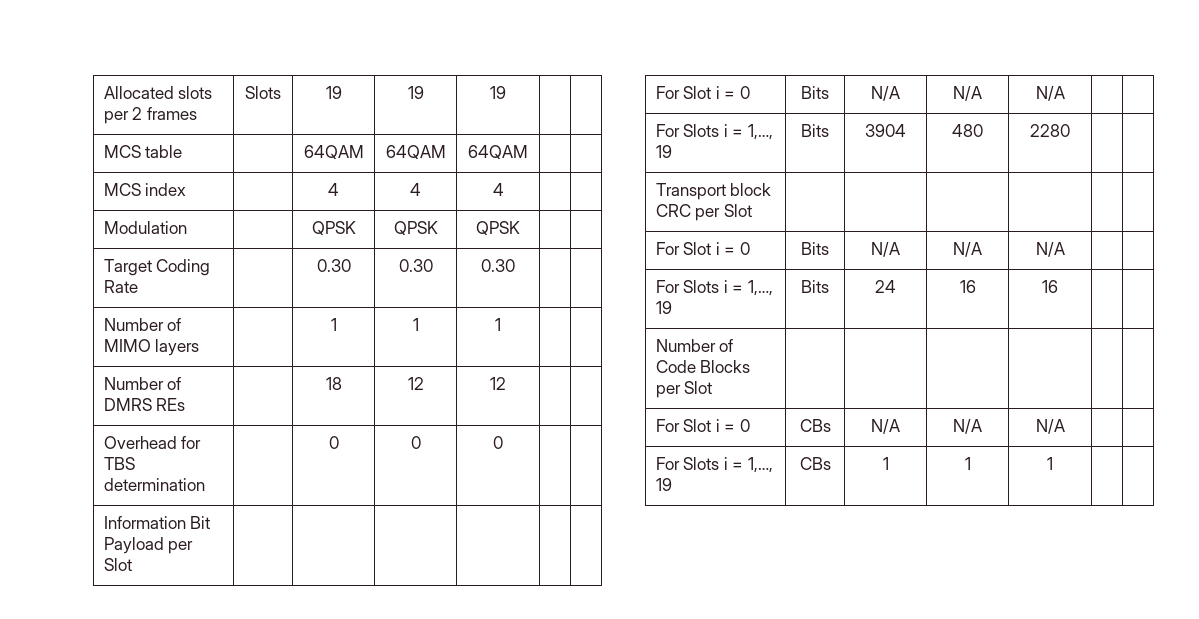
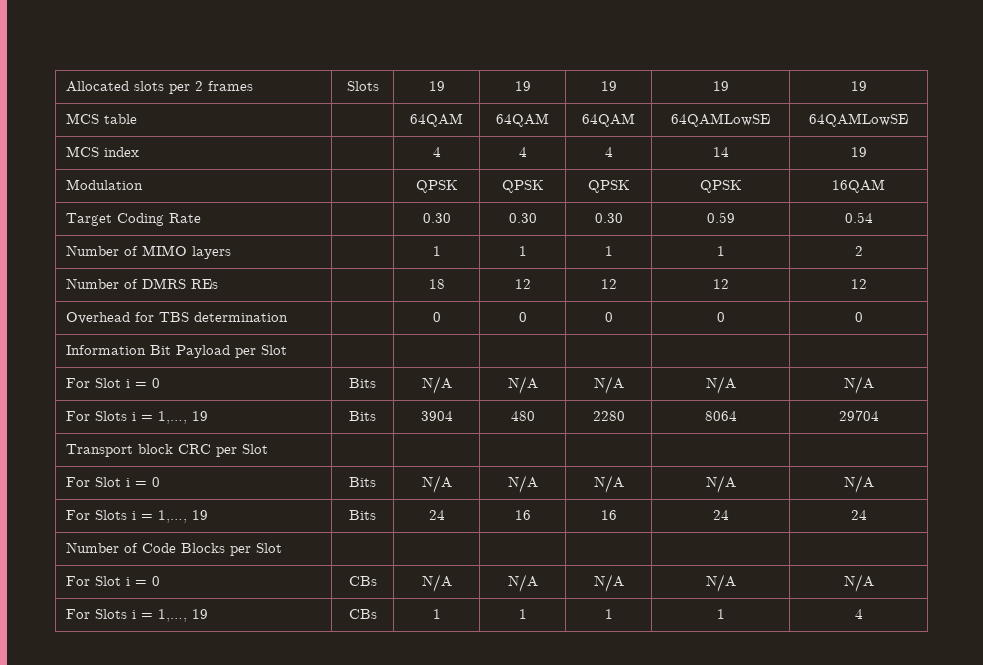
- Allocated slots per 2 frames | Slots | 19 | 19 | 19 | |
+ Allocated slots per 2 frames | Slots | 19 | 19 | 19 | 19 | 19
- MCS table | | 64QAM | 64QAM | 64QAM | |
+ MCS table | | 64QAM | 64QAM | 64QAM | 64QAMLowSE | 64QAMLowSE
- MCS index | | 4 | 4 | 4 | |
+ MCS index | | 4 | 4 | 4 | 14 | 19
- Modulation | | QPSK | QPSK | QPSK | |
+ Modulation | | QPSK | QPSK | QPSK | QPSK | 16QAM
- Target Coding Rate | | 0.30 | 0.30 | 0.30 | |
+ Target Coding Rate | | 0.30 | 0.30 | 0.30 | 0.59 | 0.54
- Number of MIMO layers | | 1 | 1 | 1 | |
+ Number of MIMO layers | | 1 | 1 | 1 | 1 | 2
- Number of DMRS REs | | 18 | 12 | 12 | |
+ Number of DMRS REs | | 18 | 12 | 12 | 12 | 12
- Overhead for TBS determination | | 0 | 0 | 0 | |
+ Overhead for TBS determination | | 0 | 0 | 0 | 0 | 0
  Information Bit Payload per Slot | | | | | |
- For Slot i = 0 | Bits | N/A | N/A | N/A | |
+ For Slot i = 0 | Bits | N/A | N/A | N/A | N/A | N/A
- For Slots i = 1,…, 19 | Bits | 3904 | 480 | 2280 | |
+ For Slots i = 1,…, 19 | Bits | 3904 | 480 | 2280 | 8064 | 29704
  Transport block CRC per Slot | | | | | |
- For Slot i = 0 | Bits | N/A | N/A | N/A | |
+ For Slot i = 0 | Bits | N/A | N/A | N/A | N/A | N/A
- For Slots i = 1,…, 19 | Bits | 24 | 16 | 16 | |
+ For Slots i = 1,…, 19 | Bits | 24 | 16 | 16 | 24 | 24
- For Slot i = 0 | CBs | N/A | N/A | N/A | |
+ For Slot i = 0 | CBs | N/A | N/A | N/A | N/A | N/A
- For Slots i = 1,…, 19 | CBs | 1 | 1 | 1 | |
+ For Slots i = 1,…, 19 | CBs | 1 | 1 | 1 | 1 | 4

